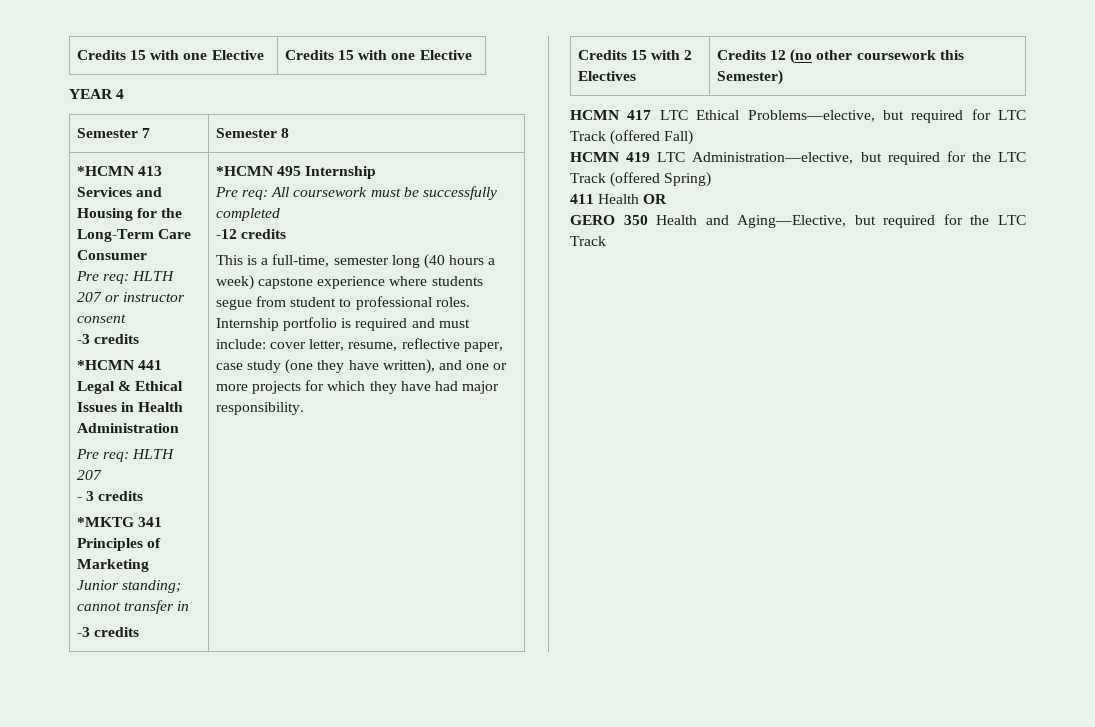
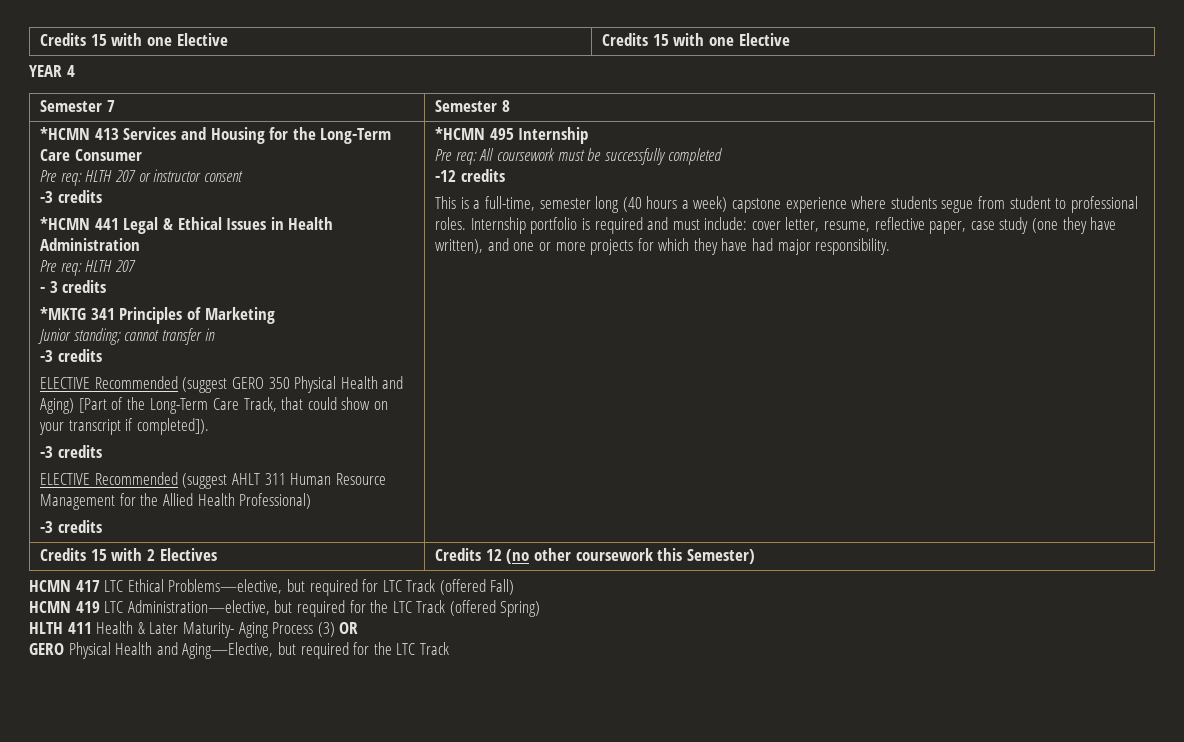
+ ELECTIVE Recommended (suggest GERO 350 Physical Health and Aging) [Part of the Long-Term Care Track, that could show on your transcript if completed]).
+ -3 credits
+ ELECTIVE Recommended (suggest AHLT 311 Human Resource Management for the Allied Health Professional)
+ -3 credits
- 411 Health OR
+ HLTH 411 Health & Later Maturity- Aging Process (3) OR
- GERO 350 Health and Aging—Elective, but required for the LTC Track
+ GERO Physical Health and Aging—Elective, but required for the LTC Track

